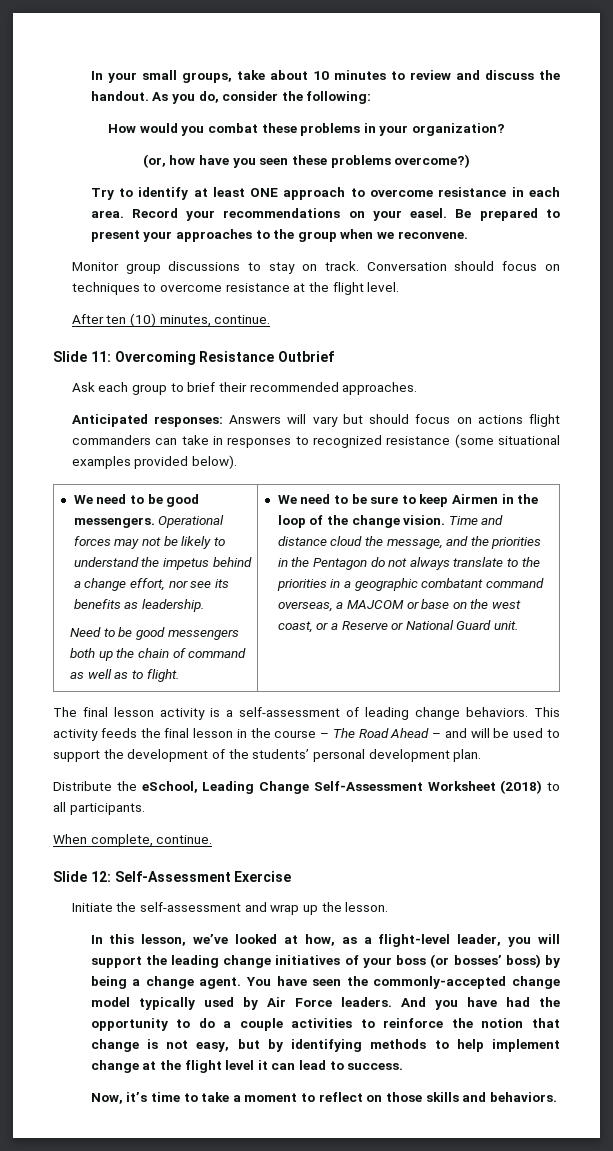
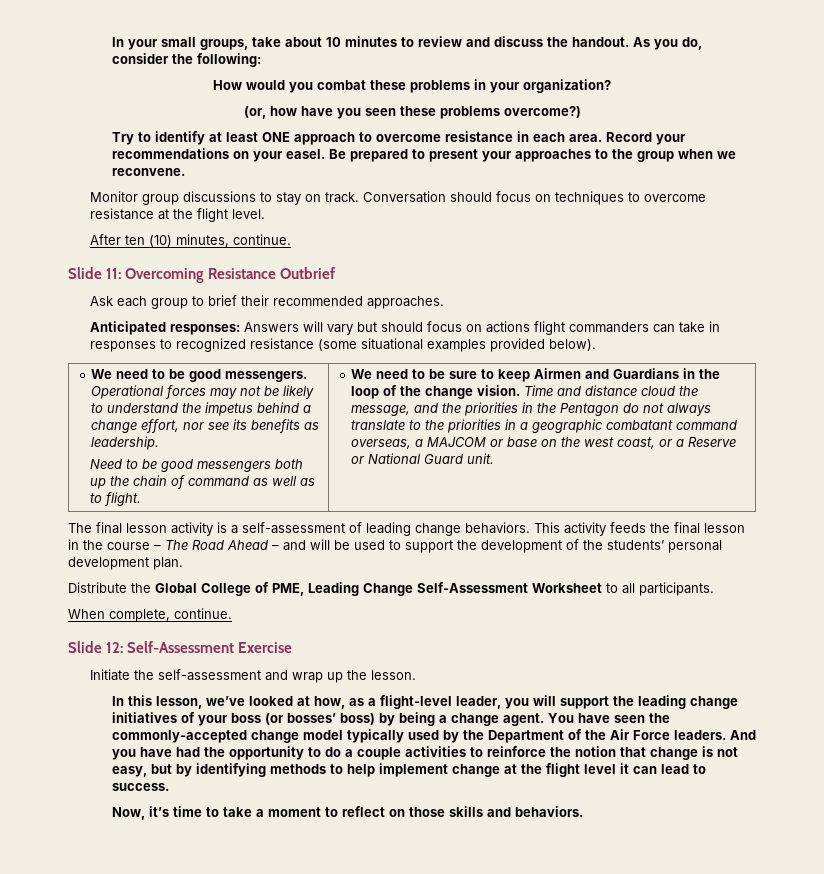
- We need to be sure to keep Airmen in the loop of the change vision.
+ We need to be sure to keep Airmen and Guardians in the loop of the change vision.
- Distribute the eSchool, Leading Change Self-Assessment Worksheet (2018) to all participants.
+ Distribute the Global College of PME, Leading Change Self-Assessment Worksheet to all participants.
- You have seen the commonly-accepted change model typically used by Air Force leaders.
+ You have seen the commonly-accepted change model typically used by the Department of the Air Force leaders.

